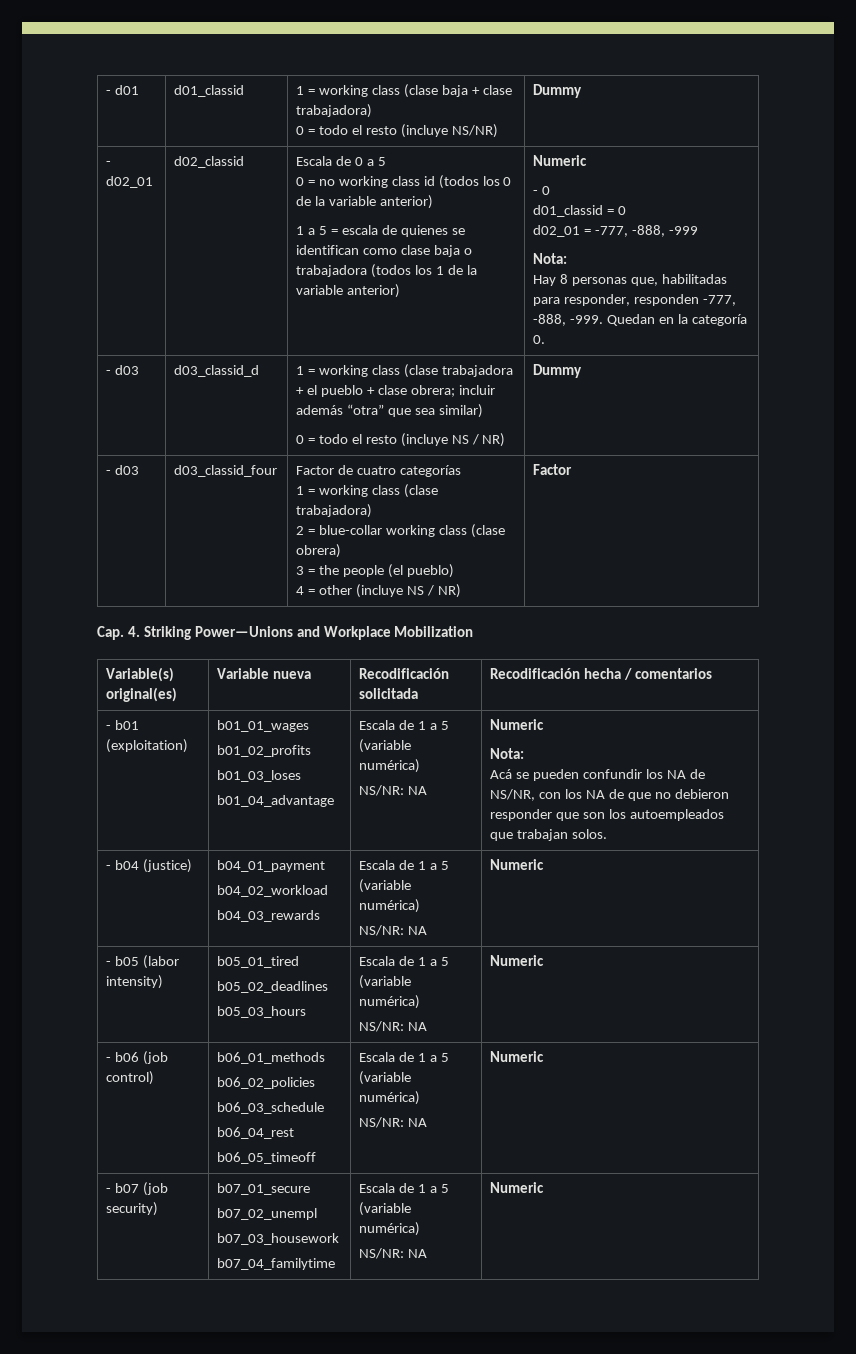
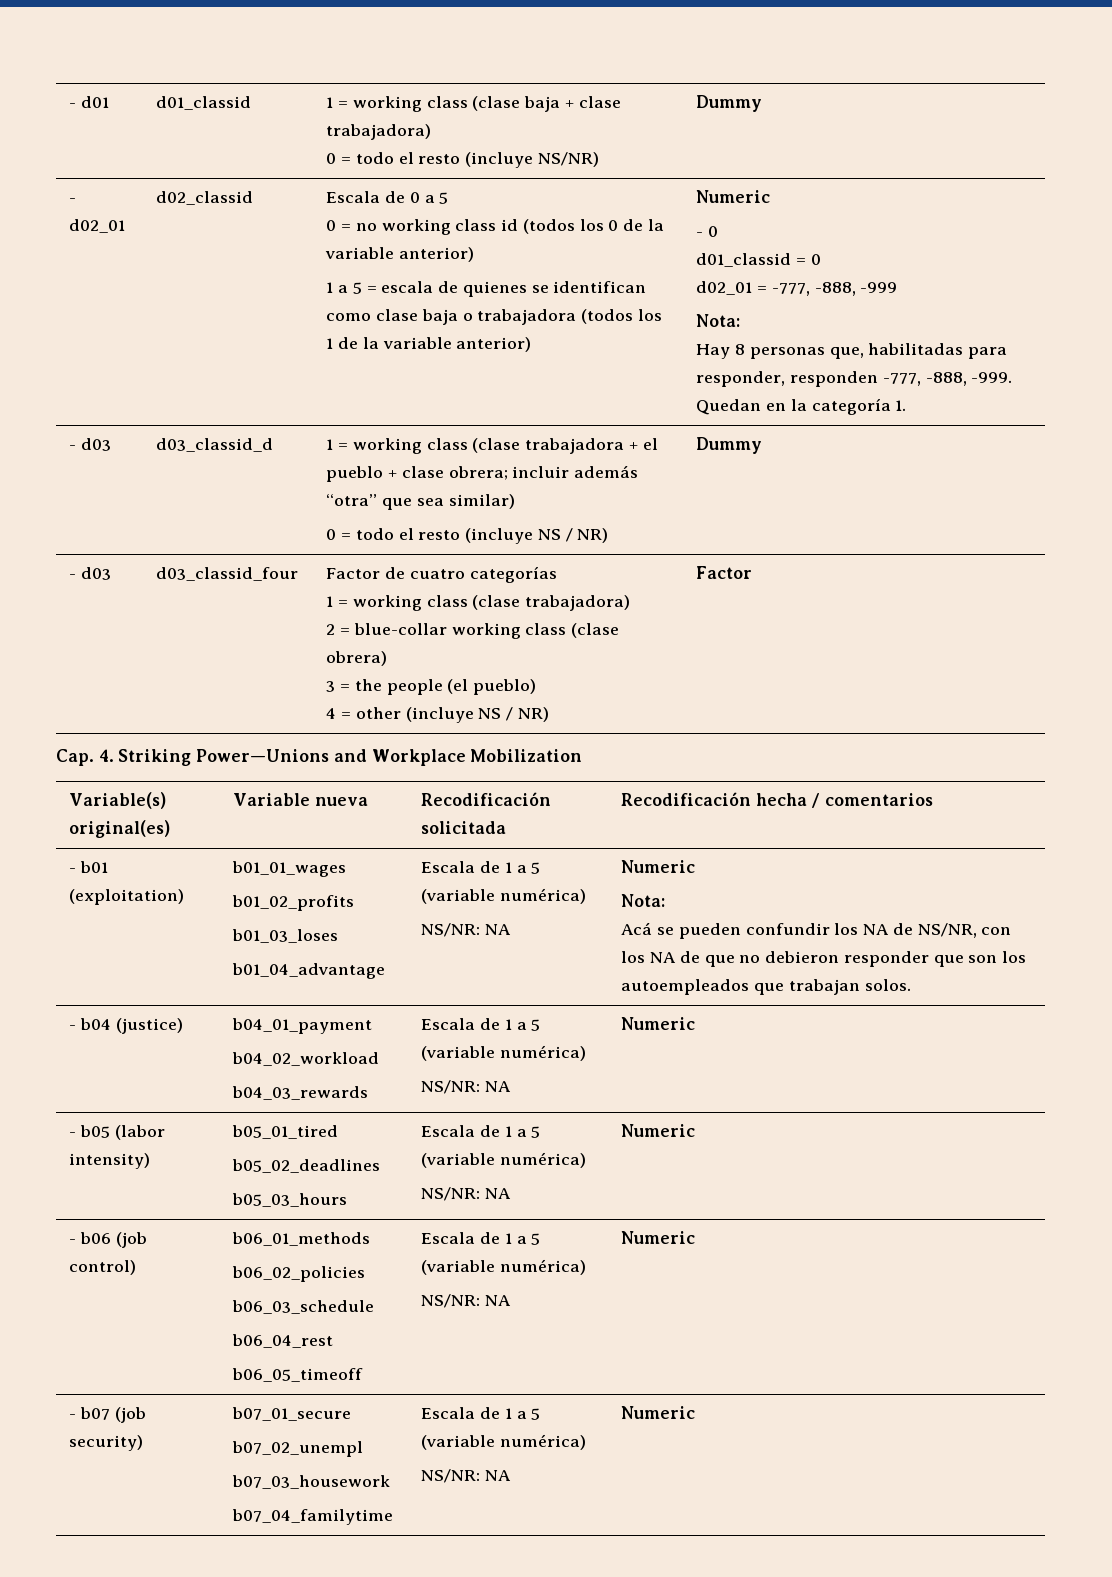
- Quedan en la categoría 0.
+ Quedan en la categoría 1.

